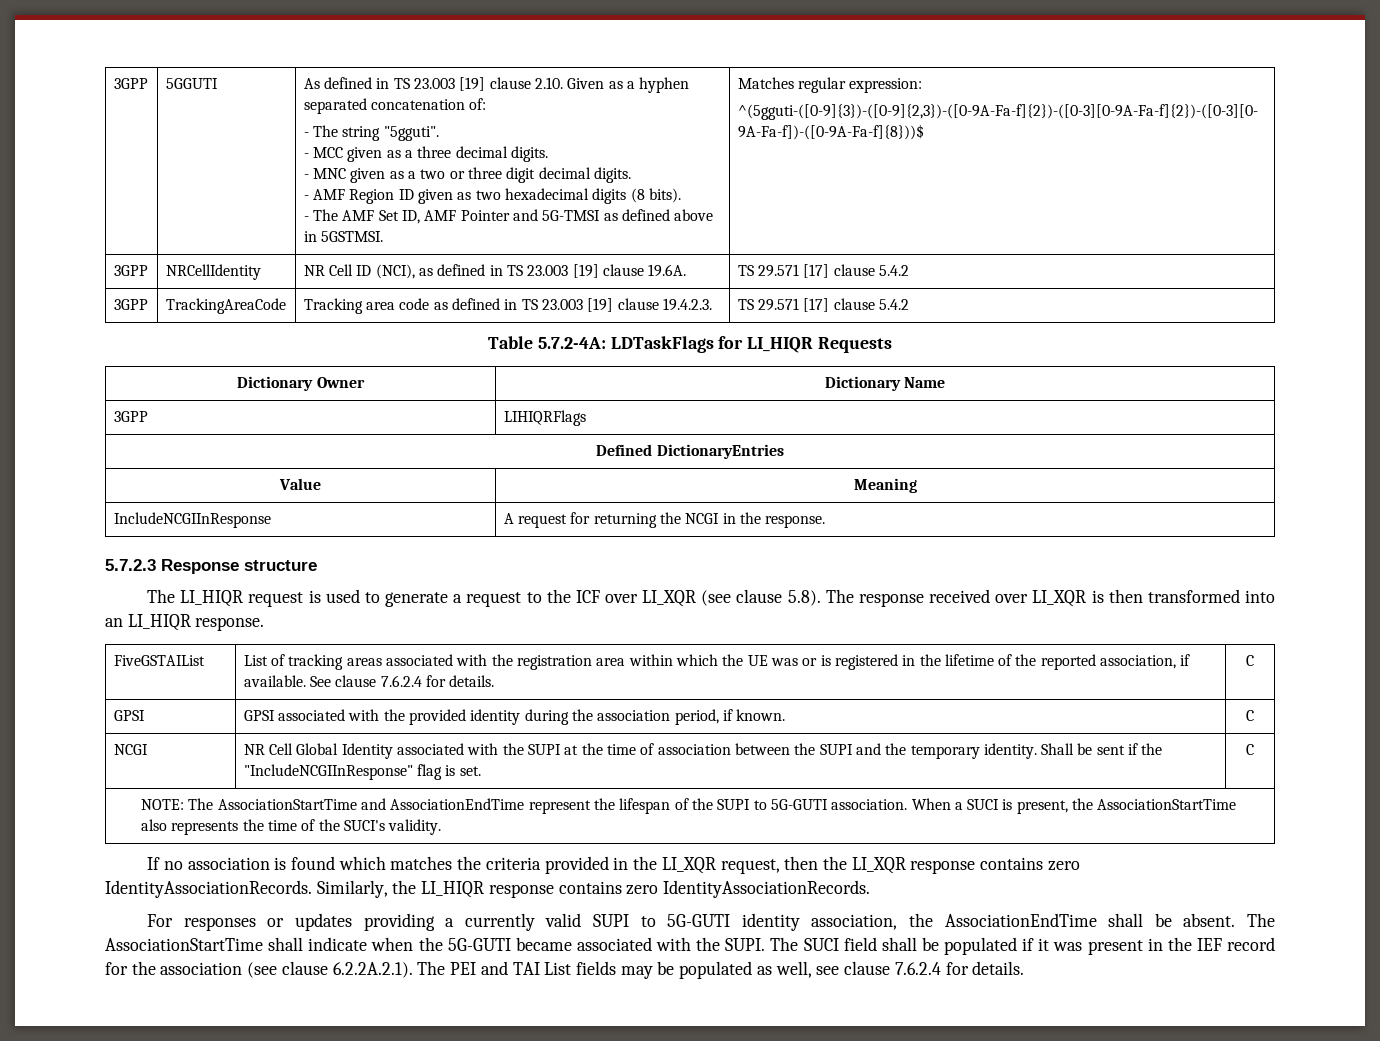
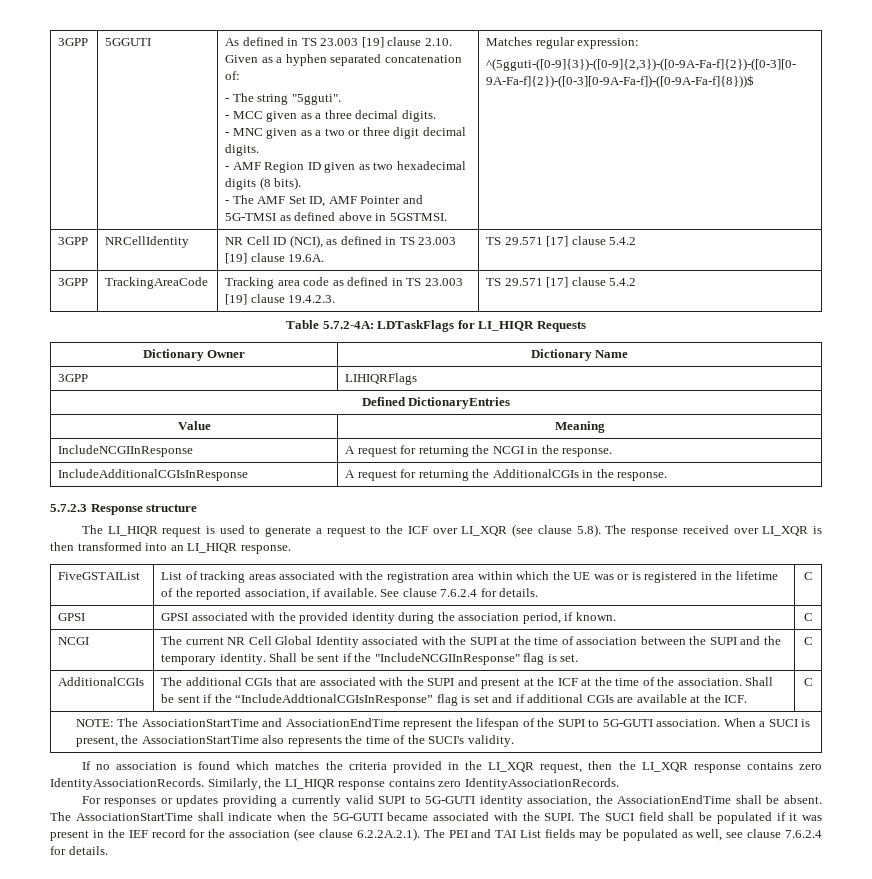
+ IncludeAdditionalCGIsInResponse | A request for returning the AdditionalCGIs in the response.
- NCGI | NR Cell Global Identity associated with the SUPI at the time of association between the SUPI and the temporary identity. Shall be sent if the "IncludeNCGIInResponse" flag is set. | C
+ NCGI | The current NR Cell Global Identity associated with the SUPI at the time of association between the SUPI and the temporary identity. Shall be sent if the "IncludeNCGIInResponse" flag is set. | C
+ AdditionalCGIs | The additional CGIs that are associated with the SUPI and present at the ICF at the time of the association. Shall be sent if the “IncludeAddtionalCGIsInResponse” flag is set and if additional CGIs are available at the ICF. | C

